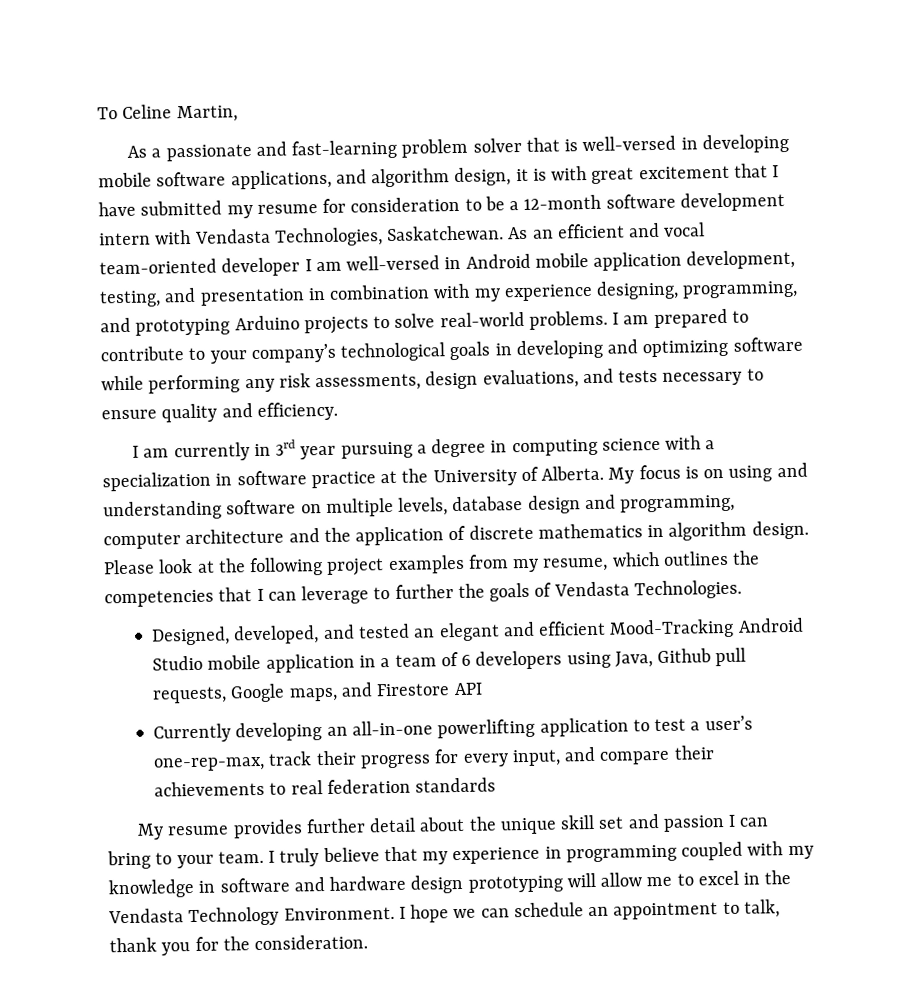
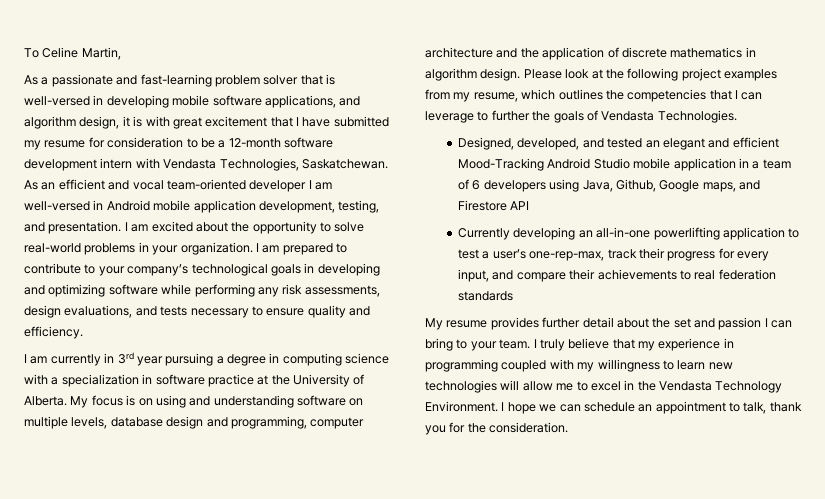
- As an efficient and vocal team-oriented developer I am well-versed in Android mobile application development, testing, and presentation in combination with my experience designing, programming, and prototyping Arduino projects to solve real-world problems.
+ As an efficient and vocal team-oriented developer I am well-versed in Android mobile application development, testing, and presentation. I am excited about the opportunity to solve real-world problems in your organization.
- Designed, developed, and tested an elegant and efficient Mood-Tracking Android Studio mobile application in a team of 6 developers using Java, Github pull requests, Google maps, and Firestore API
+ Designed, developed, and tested an elegant and efficient Mood-Tracking Android Studio mobile application in a team of 6 developers using Java, Github, Google maps, and Firestore API
- My resume provides further detail about the unique skill set and passion I can bring to your team.
+ My resume provides further detail about the set and passion I can bring to your team.
- I truly believe that my experience in programming coupled with my knowledge in software and hardware design prototyping will allow me to excel in the Vendasta Technology Environment.
+ I truly believe that my experience in programming coupled with my willingness to learn new technologies will allow me to excel in the Vendasta Technology Environment.

